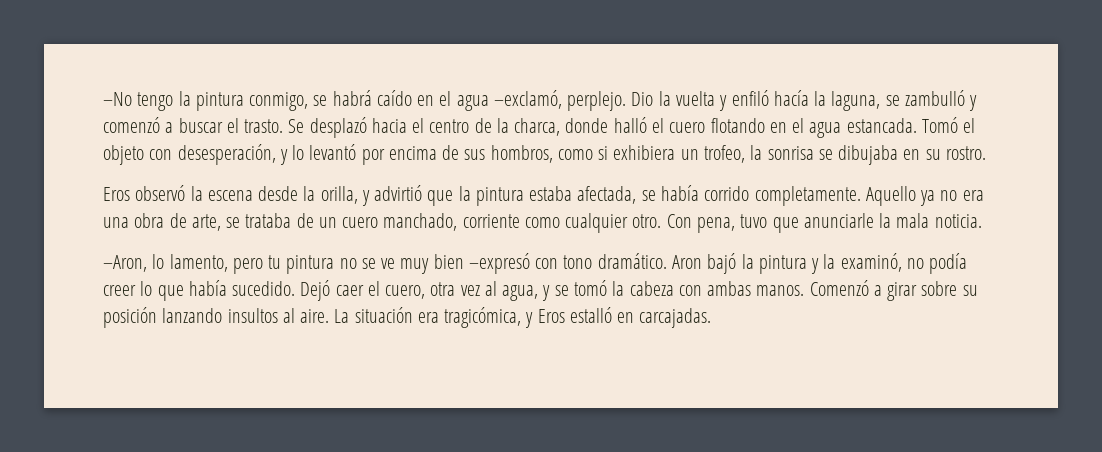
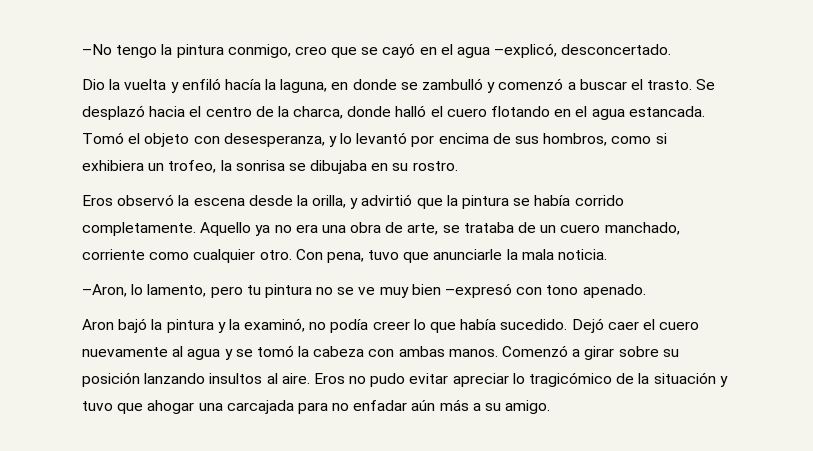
- –No tengo la pintura conmigo, se habrá caído en el agua –exclamó, perplejo. Dio la vuelta y enfiló hacía la laguna, se zambulló y comenzó a buscar el trasto.
+ –No tengo la pintura conmigo, creo que se cayó en el agua –explicó, desconcertado.
+ Dio la vuelta y enfiló hacía la laguna, en donde se zambulló y comenzó a buscar el trasto.
- Tomó el objeto con desesperación, y lo levantó por encima de sus hombros, como si exhibiera un trofeo, la sonrisa se dibujaba en su rostro.
+ Tomó el objeto con desesperanza, y lo levantó por encima de sus hombros, como si exhibiera un trofeo, la sonrisa se dibujaba en su rostro.
- Eros observó la escena desde la orilla, y advirtió que la pintura estaba afectada, se había corrido completamente.
+ Eros observó la escena desde la orilla, y advirtió que la pintura se había corrido completamente.
- –Aron, lo lamento, pero tu pintura no se ve muy bien –expresó con tono dramático. Aron bajó la pintura y la examinó, no podía creer lo que había sucedido.
+ –Aron, lo lamento, pero tu pintura no se ve muy bien –expresó con tono apenado.
+ Aron bajó la pintura y la examinó, no podía creer lo que había sucedido.
- Dejó caer el cuero, otra vez al agua, y se tomó la cabeza con ambas manos.
+ Dejó caer el cuero nuevamente al agua y se tomó la cabeza con ambas manos.
- La situación era tragicómica, y Eros estalló en carcajadas.
+ Eros no pudo evitar apreciar lo tragicómico de la situación y tuvo que ahogar una carcajada para no enfadar aún más a su amigo.

